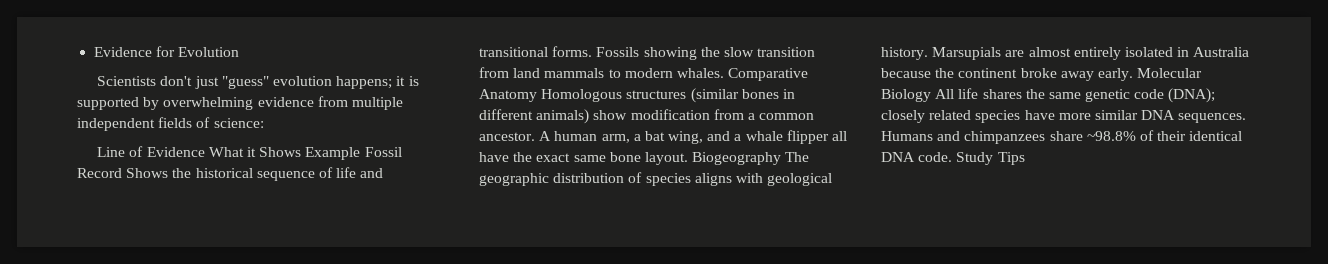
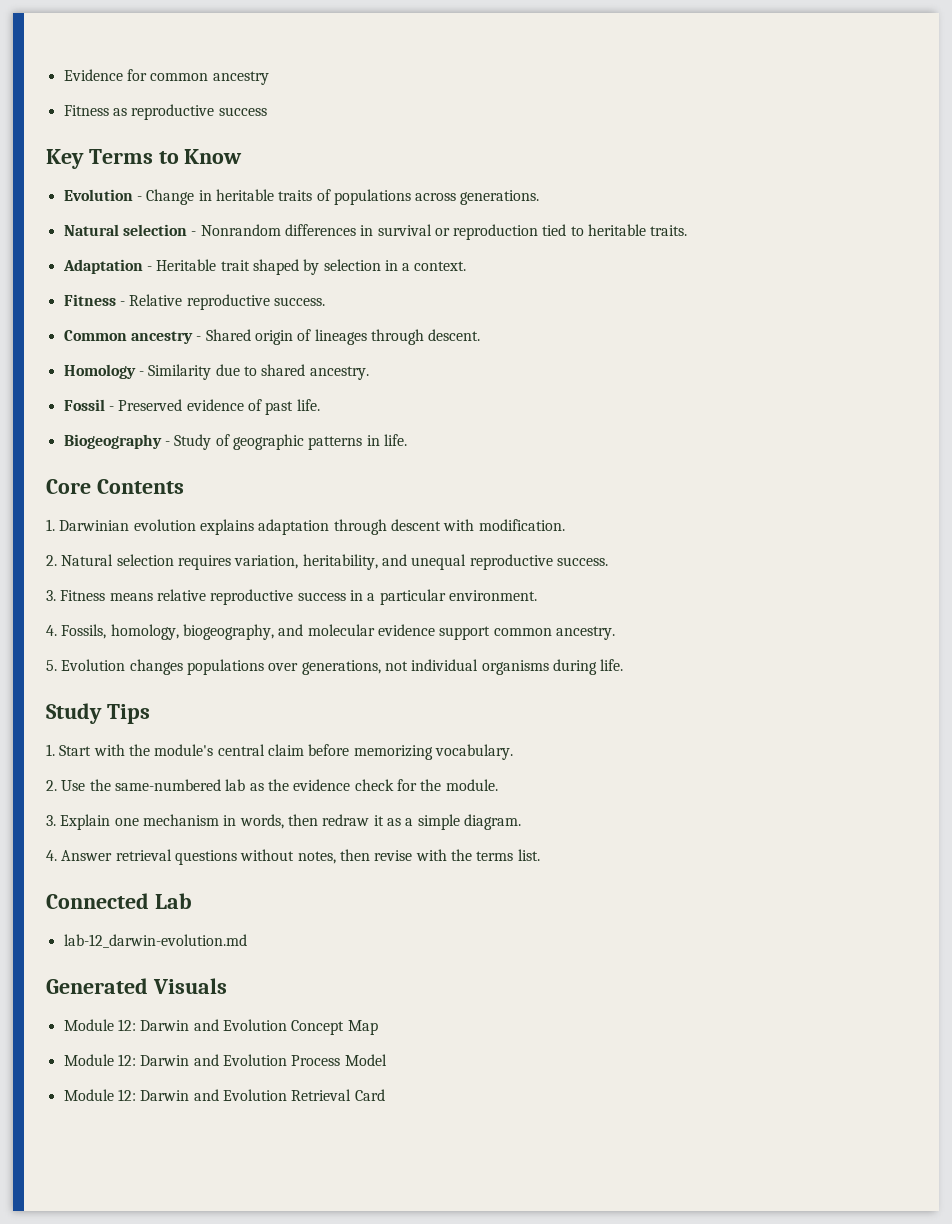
- Evidence for Evolution
- Scientists don't just "guess" evolution happens; it is supported by overwhelming evidence from multiple independent fields of science:
- Line of Evidence What it Shows Example Fossil Record Shows the historical sequence of life and transitional forms. Fossils showing the slow transition from land mammals to modern whales. Comparative Anatomy Homologous structures (similar bones in different animals) show modification from a common ancestor. A human arm, a bat wing, and a whale flipper all have the exact same bone layout. Biogeography The geographic distribution of species aligns with geological history. Marsupials are almost entirely isolated in Australia because the continent broke away early. Molecular Biology All life shares the same genetic code (DNA); closely related species have more similar DNA sequences. Humans and chimpanzees share ~98.8% of their identical DNA code. Study Tips
+ Evidence for common ancestry
+ Fitness as reproductive success
+ Key Terms to Know
+ Evolution - Change in heritable traits of populations across generations.
+ Natural selection - Nonrandom differences in survival or reproduction tied to heritable traits.
+ Adaptation - Heritable trait shaped by selection in a context.
+ Fitness - Relative reproductive success.
+ Common ancestry - Shared origin of lineages through descent.
+ Homology - Similarity due to shared ancestry.
+ Fossil - Preserved evidence of past life.
+ Biogeography - Study of geographic patterns in life.
+ Core Contents
+ 1. Darwinian evolution explains adaptation through descent with modification.
+ 2. Natural selection requires variation, heritability, and unequal reproductive success.
+ 3. Fitness means relative reproductive success in a particular environment.
+ 4. Fossils, homology, biogeography, and molecular evidence support common ancestry.
+ 5. Evolution changes populations over generations, not individual organisms during life.
+ Study Tips
+ 1. Start with the module's central claim before memorizing vocabulary.
+ 2. Use the same-numbered lab as the evidence check for the module.
+ 3. Explain one mechanism in words, then redraw it as a simple diagram.
+ 4. Answer retrieval questions without notes, then revise with the terms list.
+ Connected Lab
+ lab-12_darwin-evolution.md
+ Generated Visuals
+ Module 12: Darwin and Evolution Concept Map
+ Module 12: Darwin and Evolution Process Model
+ Module 12: Darwin and Evolution Retrieval Card

